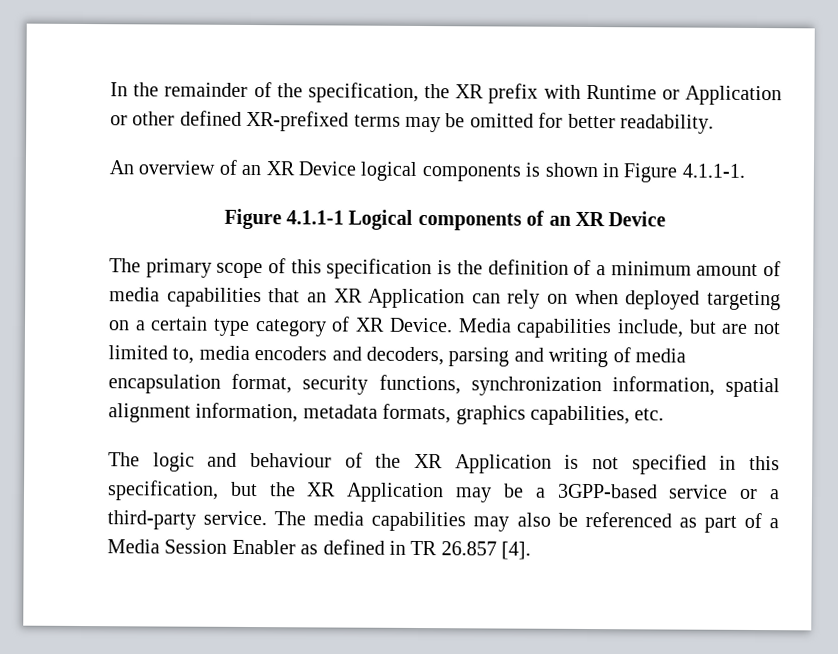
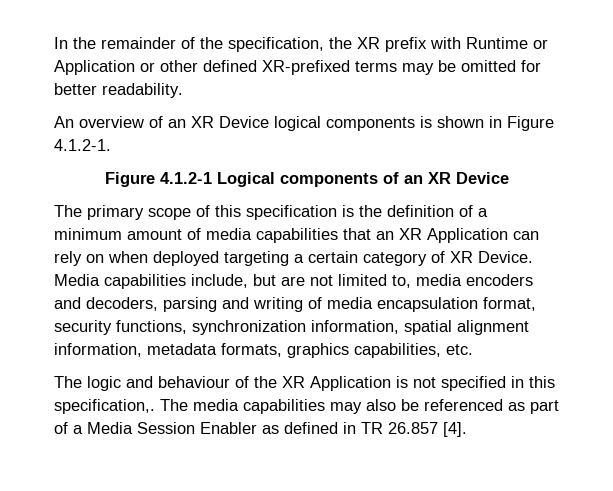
- An overview of an XR Device logical components is shown in Figure 4.1.1-1.
- Figure 4.1.1-1 Logical components of an XR Device
+ An overview of an XR Device logical components is shown in Figure 4.1.2-1.
+ Figure 4.1.2-1 Logical components of an XR Device
- The primary scope of this specification is the definition of a minimum amount of media capabilities that an XR Application can rely on when deployed targeting on a certain type category of XR Device.
+ The primary scope of this specification is the definition of a minimum amount of media capabilities that an XR Application can rely on when deployed targeting a certain category of XR Device.
- The logic and behaviour of the XR Application is not specified in this specification, but the XR Application may be a 3GPP-based service or a third-party service.
+ The logic and behaviour of the XR Application is not specified in this specification,.

